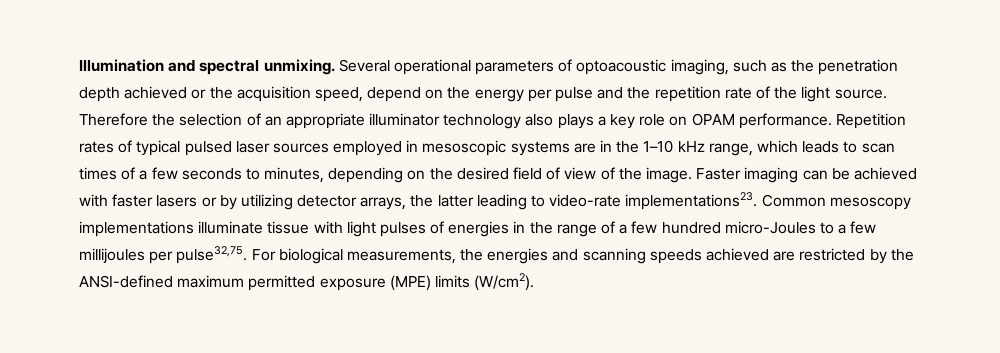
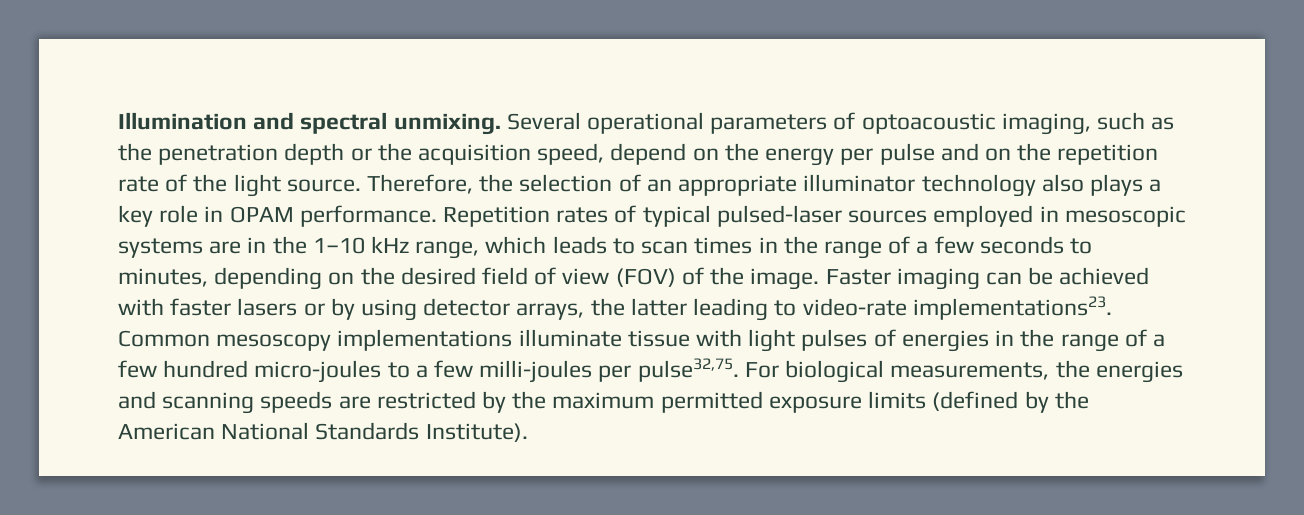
- Several operational parameters of optoacoustic imaging, such as the penetration depth achieved or the acquisition speed, depend on the energy per pulse and the repetition rate of the light source.
+ Several operational parameters of optoacoustic imaging, such as the penetration depth or the acquisition speed, depend on the energy per pulse and on the repetition rate of the light source.
- Therefore the selection of an appropriate illuminator technology also plays a key role on OPAM performance.
+ Therefore, the selection of an appropriate illuminator technology also plays a key role in OPAM performance.
- Repetition rates of typical pulsed laser sources employed in mesoscopic systems are in the 1–10 kHz range, which leads to scan times of a few seconds to minutes, depending on the desired field of view of the image.
+ Repetition rates of typical pulsed-laser sources employed in mesoscopic systems are in the 1–10 kHz range, which leads to scan times in the range of a few seconds to minutes, depending on the desired field of view (FOV) of the image.
- Faster imaging can be achieved with faster lasers or by utilizing detector arrays, the latter leading to video-rate implementations23.
+ Faster imaging can be achieved with faster lasers or by using detector arrays, the latter leading to video-rate implementations23.
- Common mesoscopy implementations illuminate tissue with light pulses of energies in the range of a few hundred micro-Joules to a few millijoules per pulse32,75.
+ Common mesoscopy implementations illuminate tissue with light pulses of energies in the range of a few hundred micro-joules to a few milli-joules per pulse32,75.
- For biological measurements, the energies and scanning speeds achieved are restricted by the ANSI-defined maximum permitted exposure (MPE) limits (W/cm2).
+ For biological measurements, the energies and scanning speeds are restricted by the maximum permitted exposure limits (defined by the American National Standards Institute).

